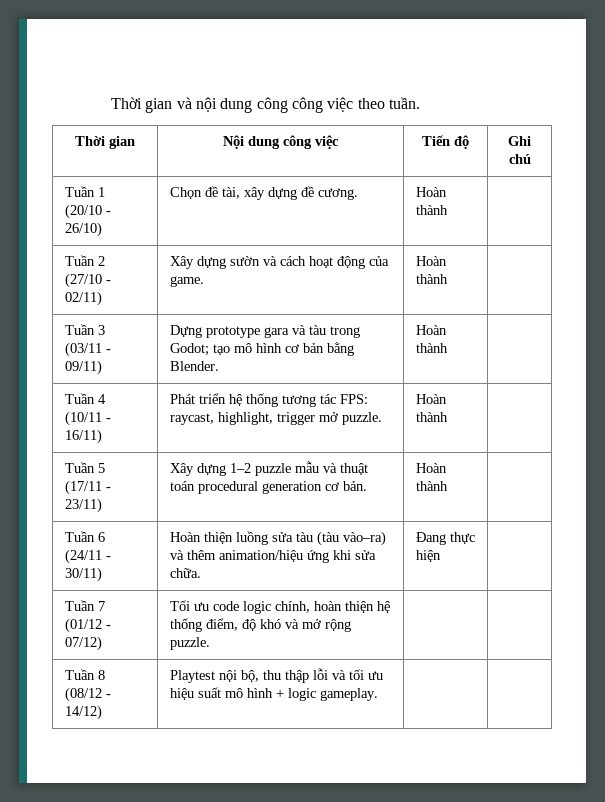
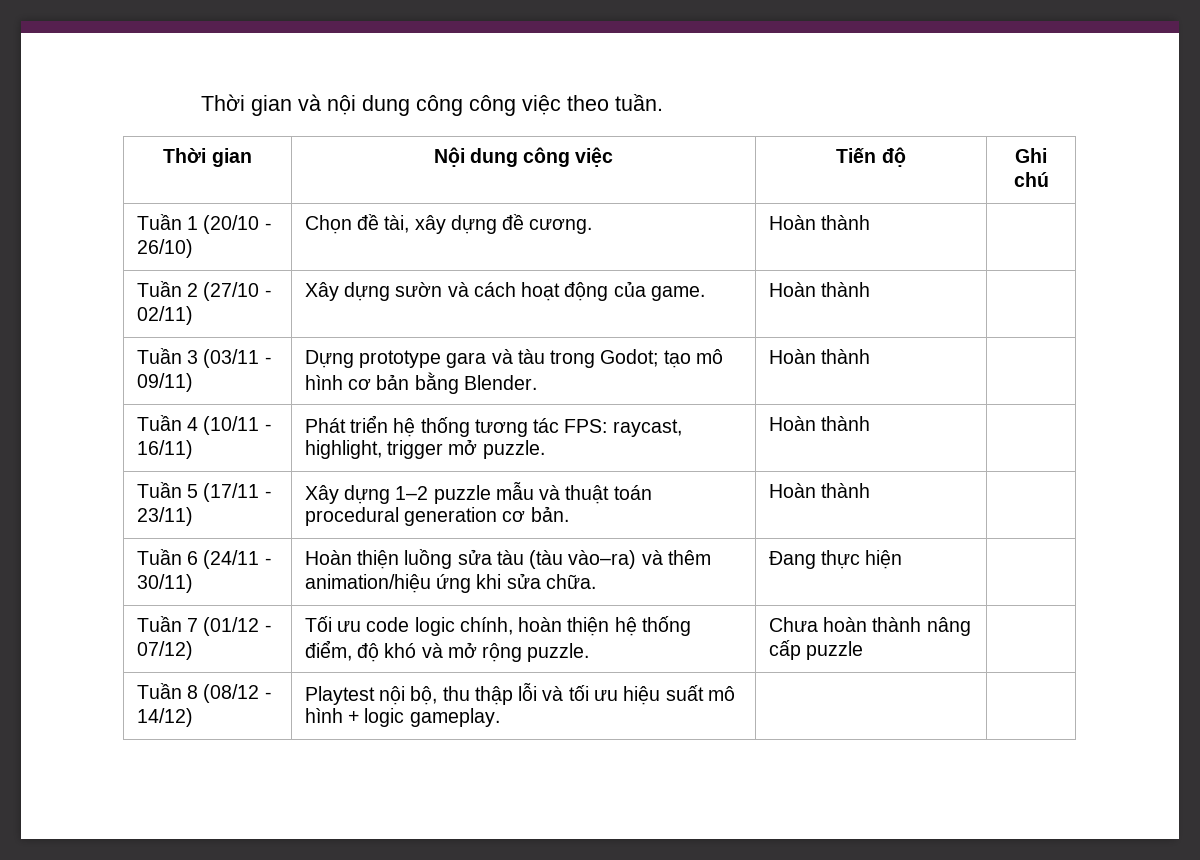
- Tuần 7 (01/12 - 07/12) | Tối ưu code logic chính, hoàn thiện hệ thống điểm, độ khó và mở rộng puzzle. | |
+ Tuần 7 (01/12 - 07/12) | Tối ưu code logic chính, hoàn thiện hệ thống điểm, độ khó và mở rộng puzzle. | Chưa hoàn thành nâng cấp puzzle |

